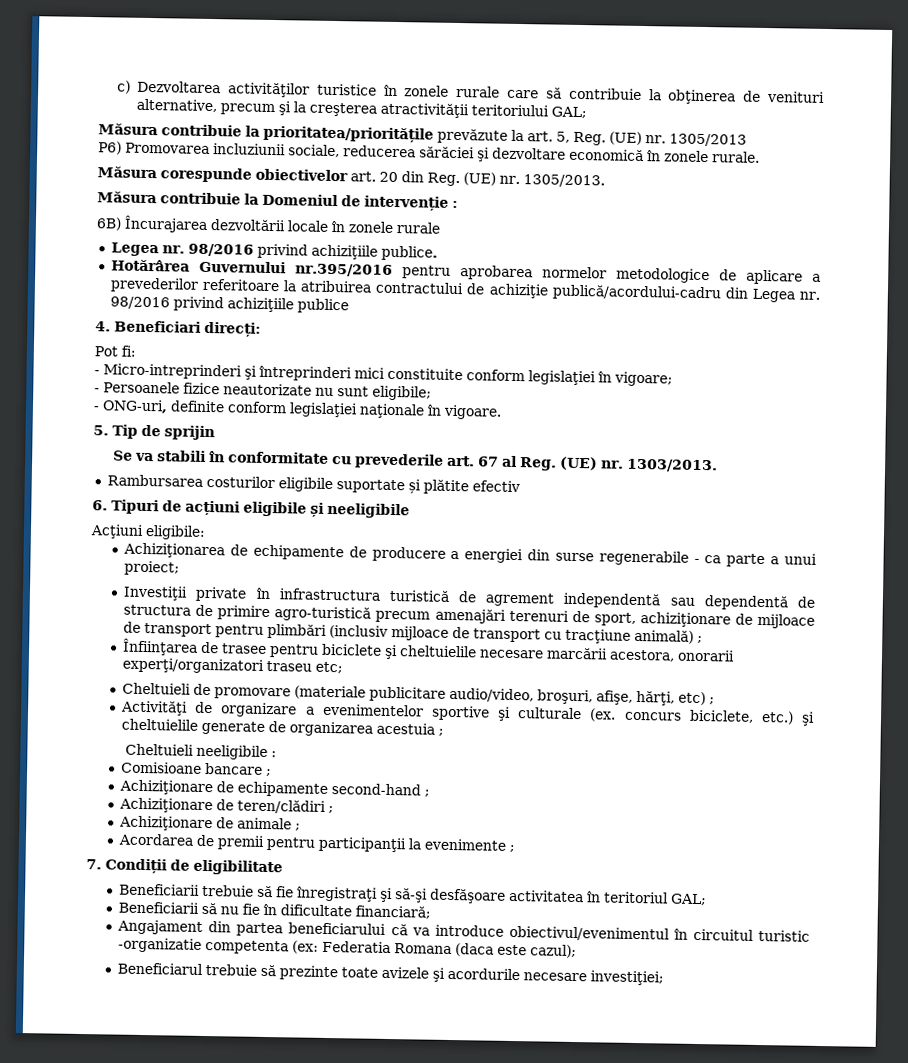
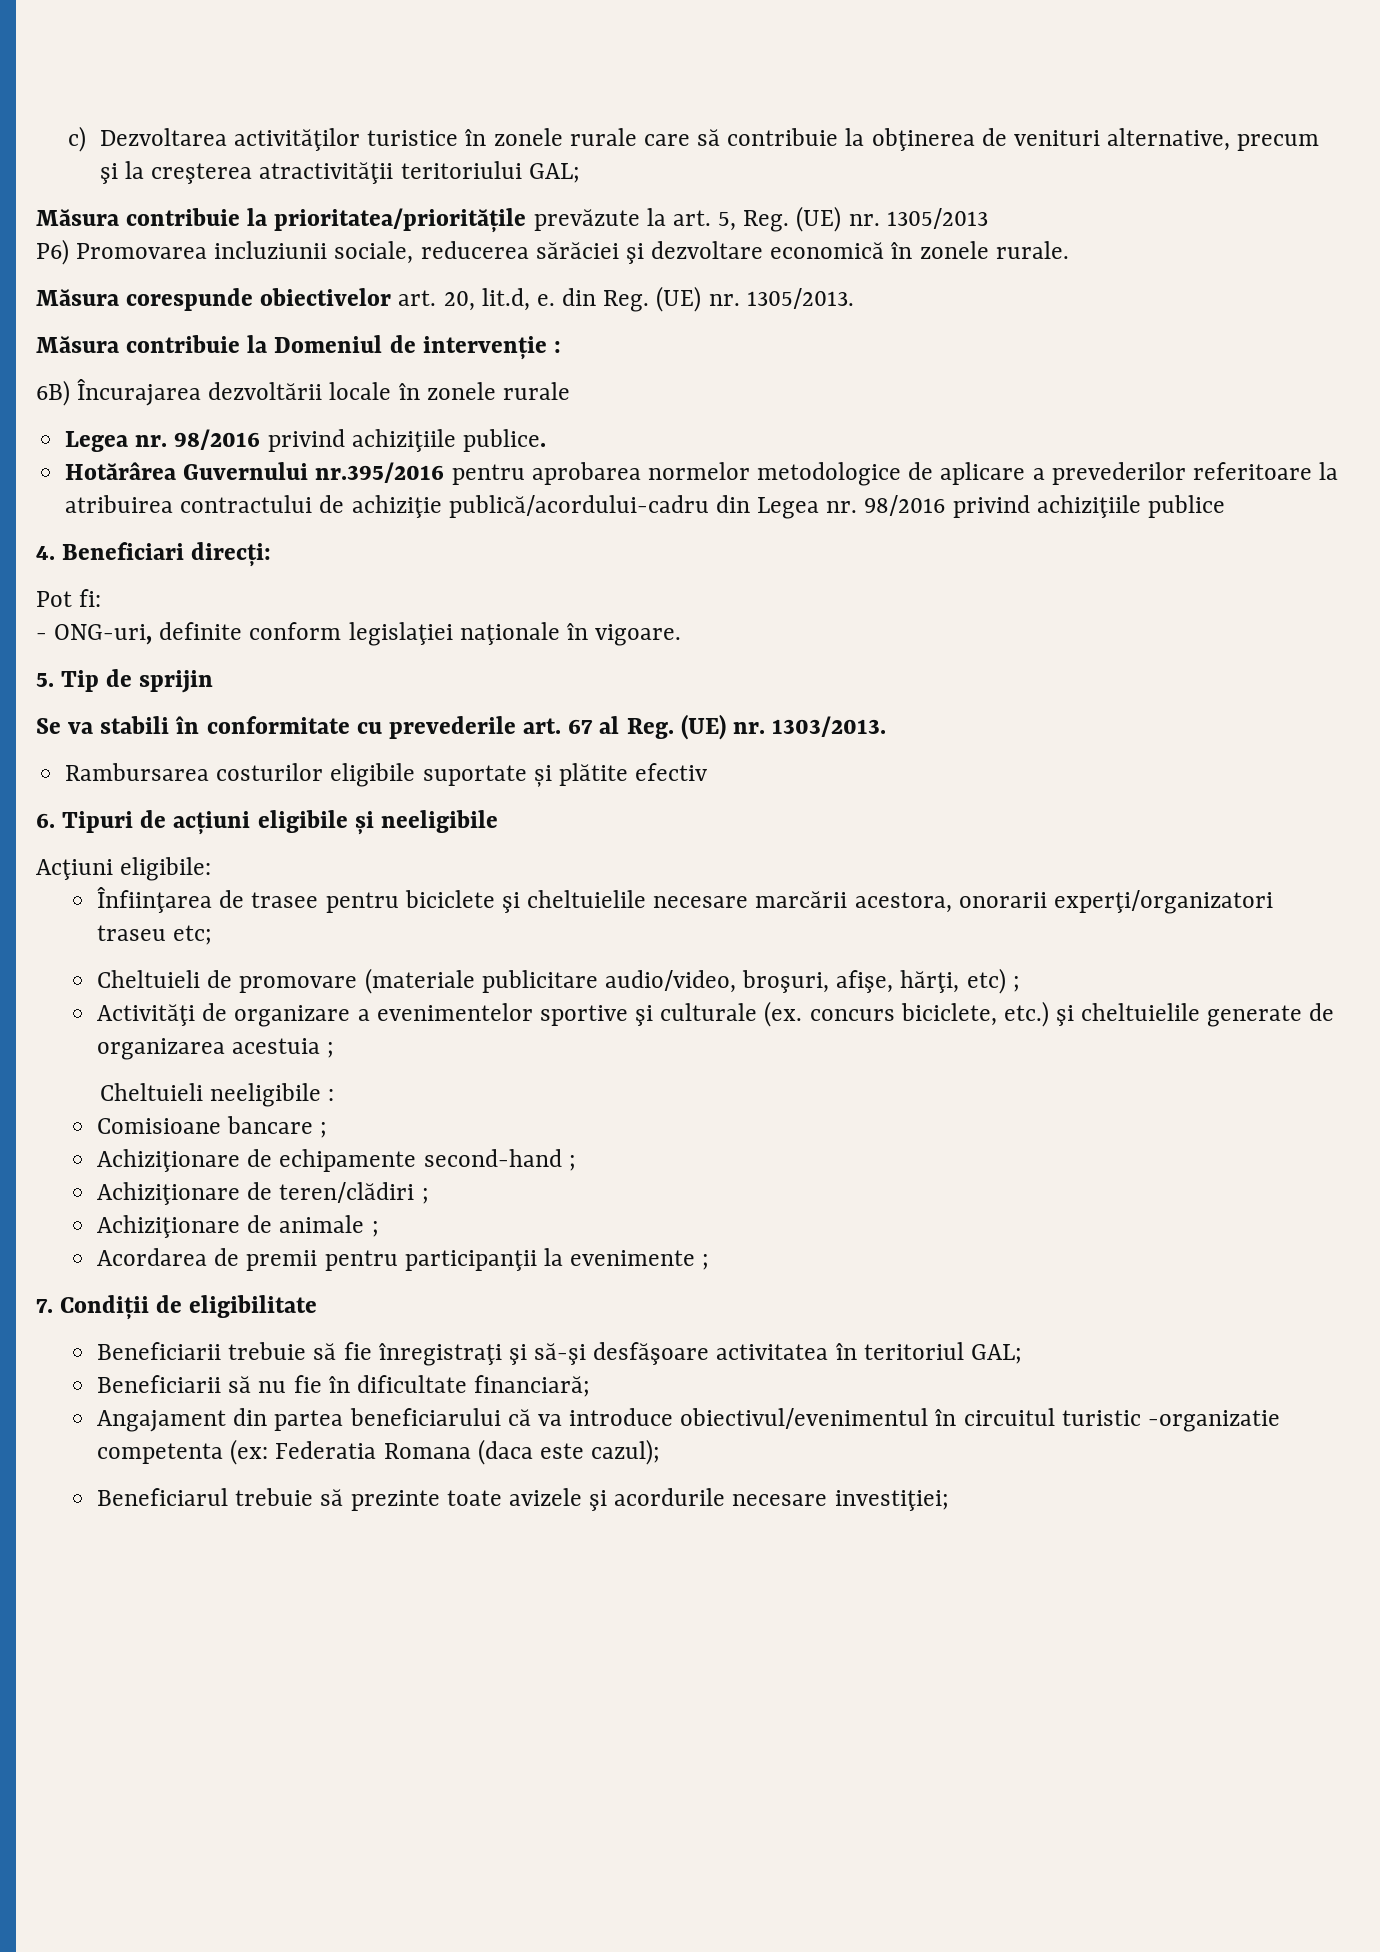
- Măsura corespunde obiectivelor art. 20 din Reg. (UE) nr. 1305/2013.
+ Măsura corespunde obiectivelor art. 20, lit.d, e. din Reg. (UE) nr. 1305/2013.
- - Micro-intreprinderi şi întreprinderi mici constituite conform legislaţiei în vigoare;
- - Persoanele fizice neautorizate nu sunt eligibile;
- Achiziţionarea de echipamente de producere a energiei din surse regenerabile - ca parte a unui proiect;
- Investiţii private în infrastructura turistică de agrement independentă sau dependentă de structura de primire agro-turistică precum amenajări terenuri de sport, achiziţionare de mijloace de transport pentru plimbări (inclusiv mijloace de transport cu tracţiune animală) ;

